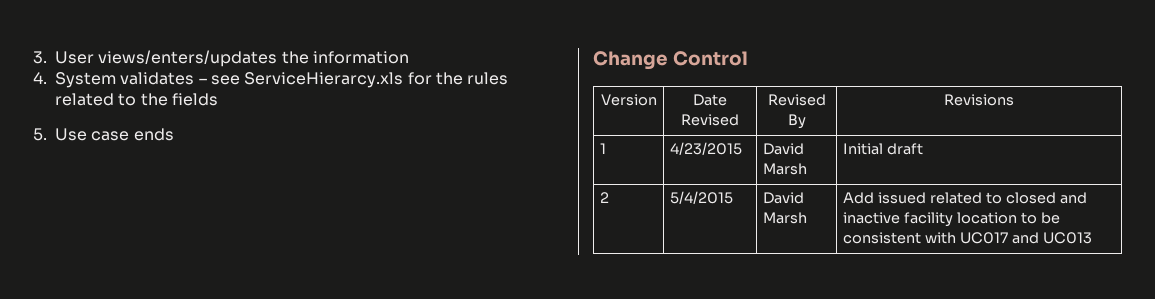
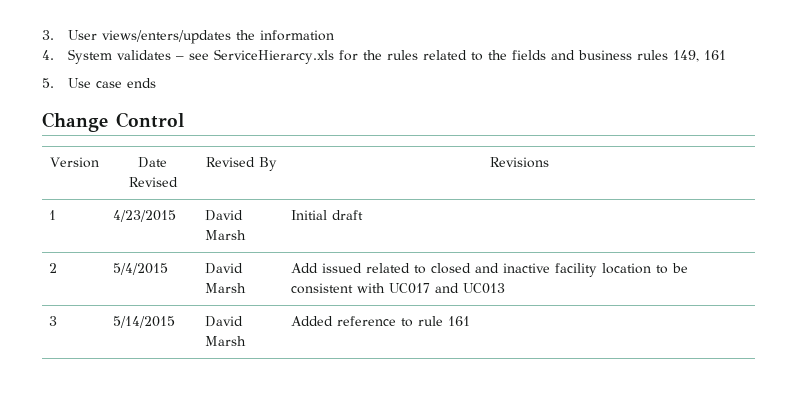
- 4. System validates – see ServiceHierarcy.xls for the rules related to the fields
+ 4. System validates – see ServiceHierarcy.xls for the rules related to the fields and business rules 149, 161
+ 3 | 5/14/2015 | David Marsh | Added reference to rule 161

